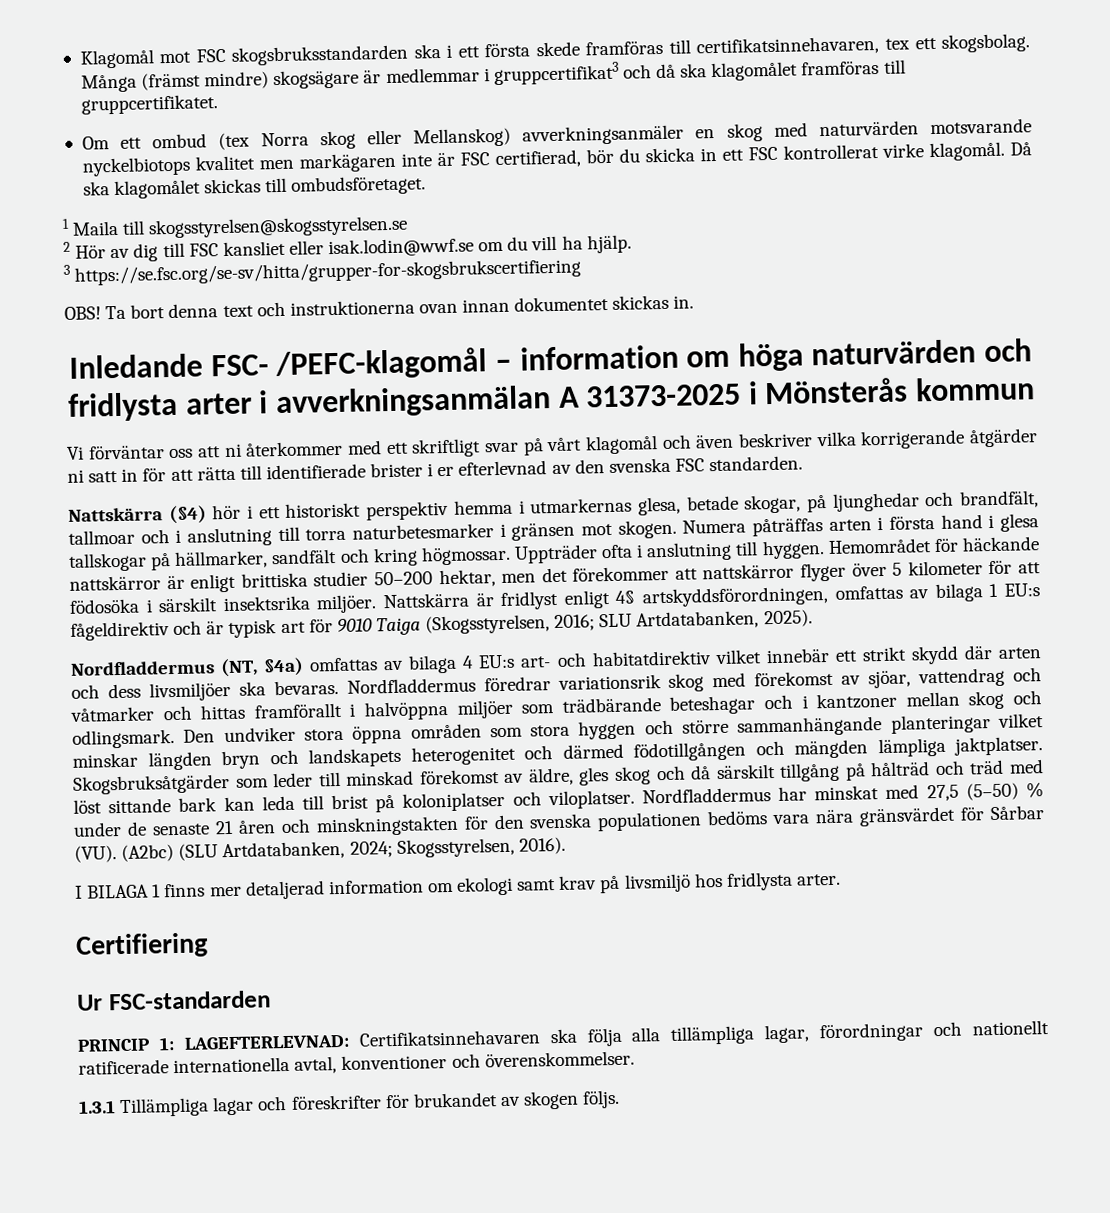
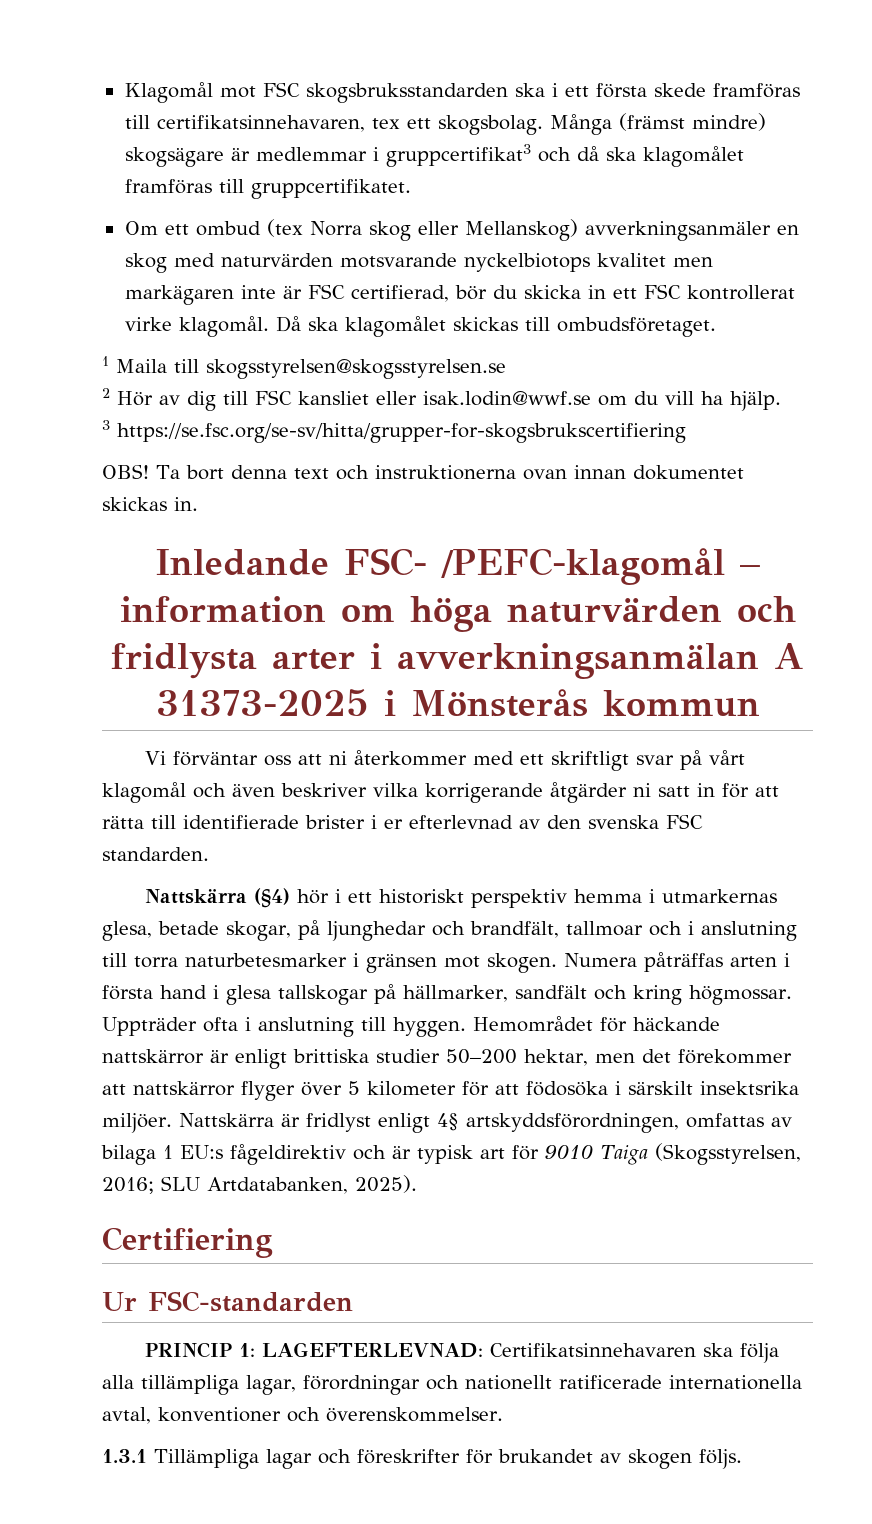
- Nordfladdermus (NT, §4a) omfattas av bilaga 4 EU:s art- och habitatdirektiv vilket innebär ett strikt skydd där arten och dess livsmiljöer ska bevaras. Nordfladdermus föredrar variationsrik skog med förekomst av sjöar, vattendrag och våtmarker och hittas framförallt i halvöppna miljöer som trädbärande beteshagar och i kantzoner mellan skog och odlingsmark. Den undviker stora öppna områden som stora hyggen och större sammanhängande planteringar vilket minskar längden bryn och landskapets heterogenitet och därmed födotillgången och mängden lämpliga jaktplatser. Skogsbruksåtgärder som leder till minskad förekomst av äldre, gles skog och då särskilt tillgång på hålträd och träd med löst sittande bark kan leda till brist på koloniplatser och viloplatser. Nordfladdermus har minskat med 27,5 (5–50) % under de senaste 21 åren och minskningstakten för den svenska populationen bedöms vara nära gränsvärdet för Sårbar (VU). (A2bc) (SLU Artdatabanken, 2024; Skogsstyrelsen, 2016).
- I BILAGA 1 finns mer detaljerad information om ekologi samt krav på livsmiljö hos fridlysta arter.

